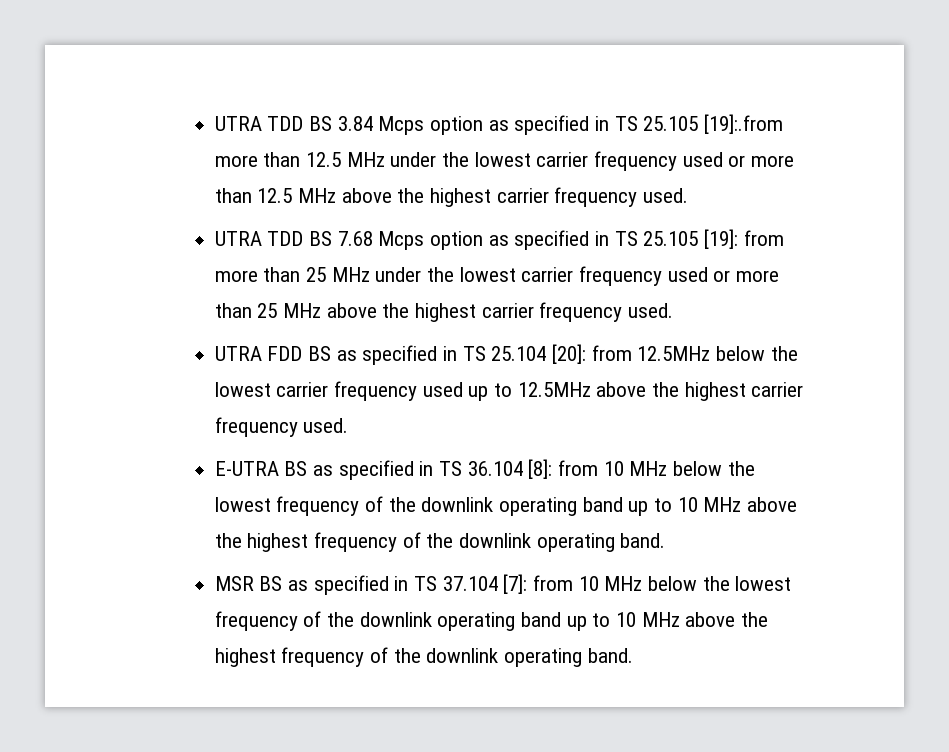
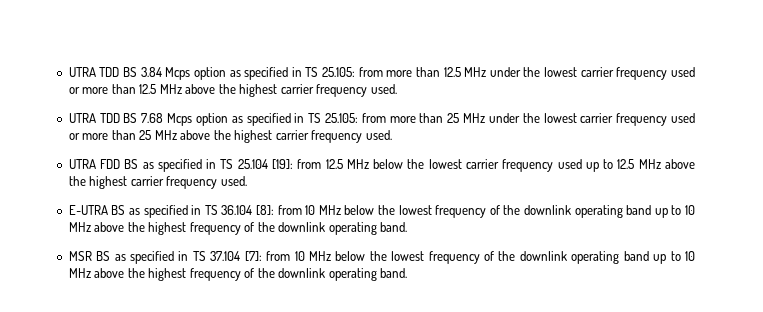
- UTRA TDD BS 3.84 Mcps option as specified in TS 25.105 [19]:.from more than 12.5 MHz under the lowest carrier frequency used or more than 12.5 MHz above the highest carrier frequency used.
+ UTRA TDD BS 3.84 Mcps option as specified in TS 25.105: from more than 12.5 MHz under the lowest carrier frequency used or more than 12.5 MHz above the highest carrier frequency used.
- UTRA TDD BS 7.68 Mcps option as specified in TS 25.105 [19]: from more than 25 MHz under the lowest carrier frequency used or more than 25 MHz above the highest carrier frequency used.
+ UTRA TDD BS 7.68 Mcps option as specified in TS 25.105: from more than 25 MHz under the lowest carrier frequency used or more than 25 MHz above the highest carrier frequency used.
- UTRA FDD BS as specified in TS 25.104 [20]: from 12.5MHz below the lowest carrier frequency used up to 12.5MHz above the highest carrier frequency used.
+ UTRA FDD BS as specified in TS 25.104 [19]: from 12.5 MHz below the lowest carrier frequency used up to 12.5 MHz above the highest carrier frequency used.

